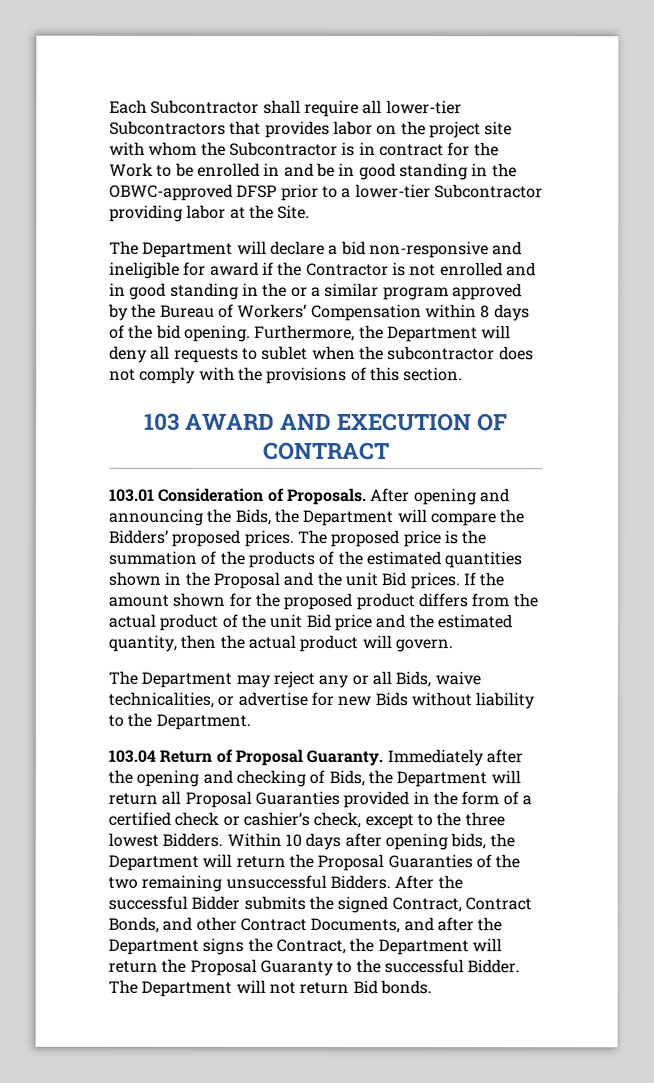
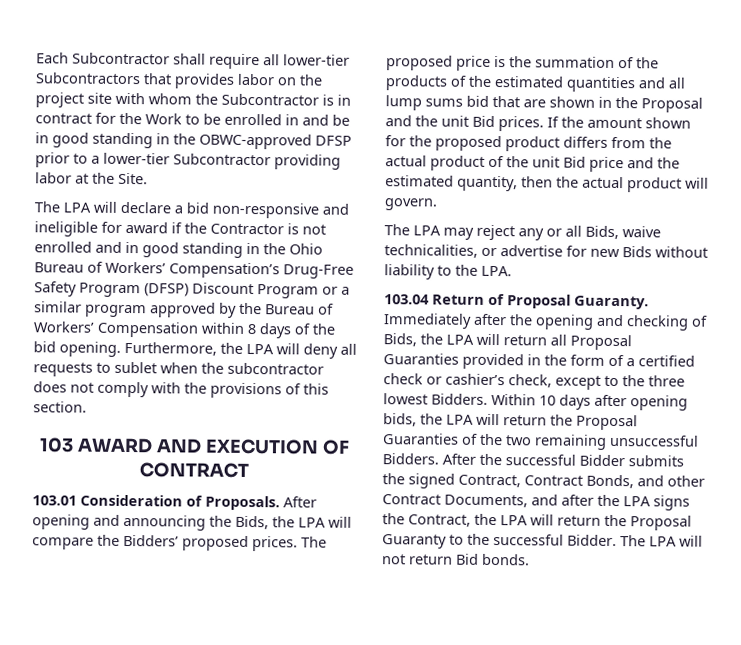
- The Department will declare a bid non-responsive and ineligible for award if the Contractor is not enrolled and in good standing in the or a similar program approved by the Bureau of Workers’ Compensation within 8 days of the bid opening.
+ The LPA will declare a bid non-responsive and ineligible for award if the Contractor is not enrolled and in good standing in the Ohio Bureau of Workers’ Compensation’s Drug-Free Safety Program (DFSP) Discount Program or a similar program approved by the Bureau of Workers’ Compensation within 8 days of the bid opening.
- Furthermore, the Department will deny all requests to sublet when the subcontractor does not comply with the provisions of this section.
+ Furthermore, the LPA will deny all requests to sublet when the subcontractor does not comply with the provisions of this section.
- After opening and announcing the Bids, the Department will compare the Bidders’ proposed prices.
+ After opening and announcing the Bids, the LPA will compare the Bidders’ proposed prices.
- The proposed price is the summation of the products of the estimated quantities shown in the Proposal and the unit Bid prices.
+ The proposed price is the summation of the products of the estimated quantities and all lump sums bid that are shown in the Proposal and the unit Bid prices.
- The Department may reject any or all Bids, waive technicalities, or advertise for new Bids without liability to the Department.
+ The LPA may reject any or all Bids, waive technicalities, or advertise for new Bids without liability to the LPA.
- Immediately after the opening and checking of Bids, the Department will return all Proposal Guaranties provided in the form of a certified check or cashier’s check, except to the three lowest Bidders.
+ Immediately after the opening and checking of Bids, the LPA will return all Proposal Guaranties provided in the form of a certified check or cashier’s check, except to the three lowest Bidders.
- Within 10 days after opening bids, the Department will return the Proposal Guaranties of the two remaining unsuccessful Bidders.
+ Within 10 days after opening bids, the LPA will return the Proposal Guaranties of the two remaining unsuccessful Bidders.
- After the successful Bidder submits the signed Contract, Contract Bonds, and other Contract Documents, and after the Department signs the Contract, the Department will return the Proposal Guaranty to the successful Bidder.
+ After the successful Bidder submits the signed Contract, Contract Bonds, and other Contract Documents, and after the LPA signs the Contract, the LPA will return the Proposal Guaranty to the successful Bidder.
- The Department will not return Bid bonds.
+ The LPA will not return Bid bonds.

